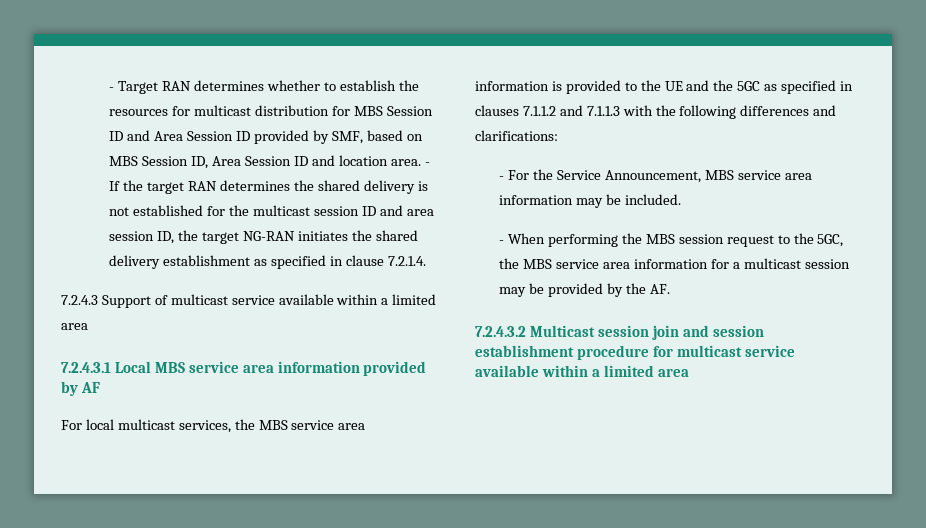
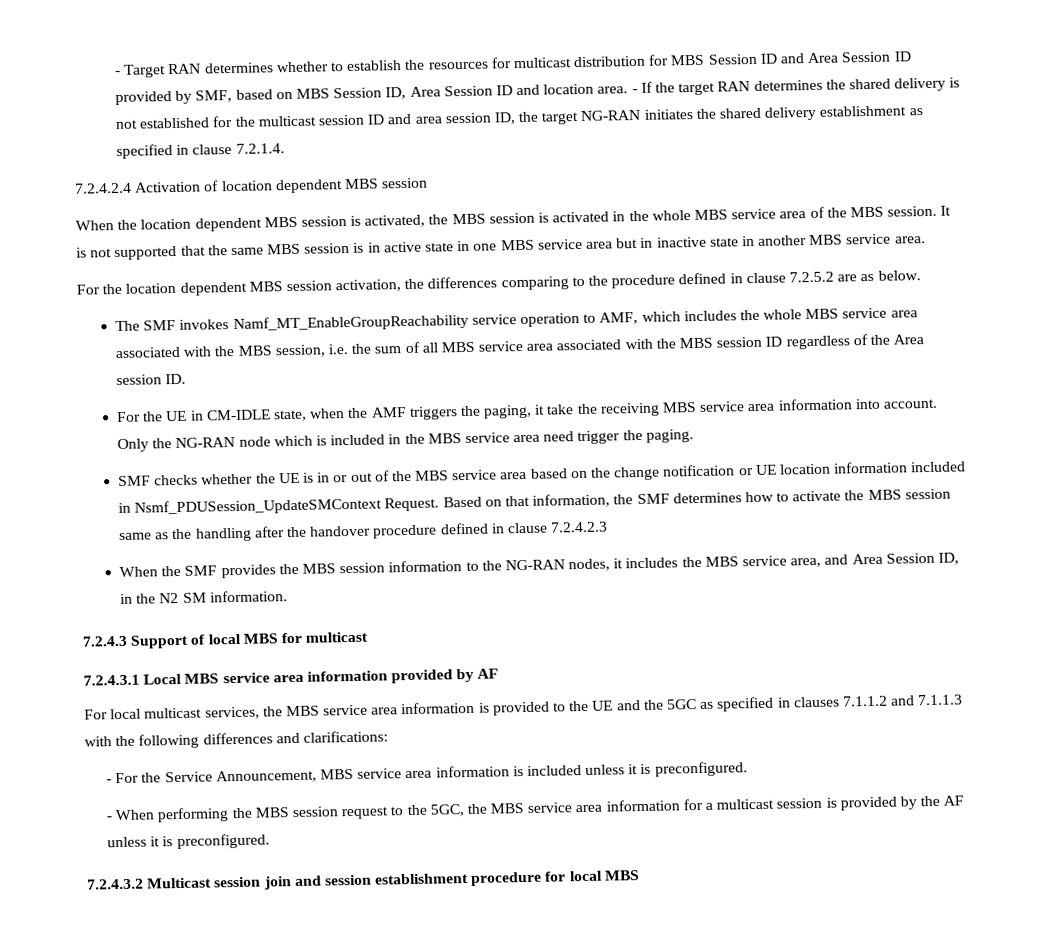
- 7.2.4.3 Support of multicast service available within a limited area
+ 7.2.4.2.4 Activation of location dependent MBS session
+ When the location dependent MBS session is activated, the MBS session is activated in the whole MBS service area of the MBS session. It is not supported that the same MBS session is in active state in one MBS service area but in inactive state in another MBS service area.
+ For the location dependent MBS session activation, the differences comparing to the procedure defined in clause 7.2.5.2 are as below.
+ The SMF invokes Namf_MT_EnableGroupReachability service operation to AMF, which includes the whole MBS service area associated with the MBS session, i.e. the sum of all MBS service area associated with the MBS session ID regardless of the Area session ID.
+ For the UE in CM-IDLE state, when the AMF triggers the paging, it take the receiving MBS service area information into account. Only the NG-RAN node which is included in the MBS service area need trigger the paging.
+ SMF checks whether the UE is in or out of the MBS service area based on the change notification or UE location information included in Nsmf_PDUSession_UpdateSMContext Request. Based on that information, the SMF determines how to activate the MBS session same as the handling after the handover procedure defined in clause 7.2.4.2.3
+ When the SMF provides the MBS session information to the NG-RAN nodes, it includes the MBS service area, and Area Session ID, in the N2 SM information.
+ 7.2.4.3 Support of local MBS for multicast
- - For the Service Announcement, MBS service area information may be included.
+ - For the Service Announcement, MBS service area information is included unless it is preconfigured.
- - When performing the MBS session request to the 5GC, the MBS service area information for a multicast session may be provided by the AF.
+ - When performing the MBS session request to the 5GC, the MBS service area information for a multicast session is provided by the AF unless it is preconfigured.
- 7.2.4.3.2 Multicast session join and session establishment procedure for multicast service available within a limited area
+ 7.2.4.3.2 Multicast session join and session establishment procedure for local MBS

